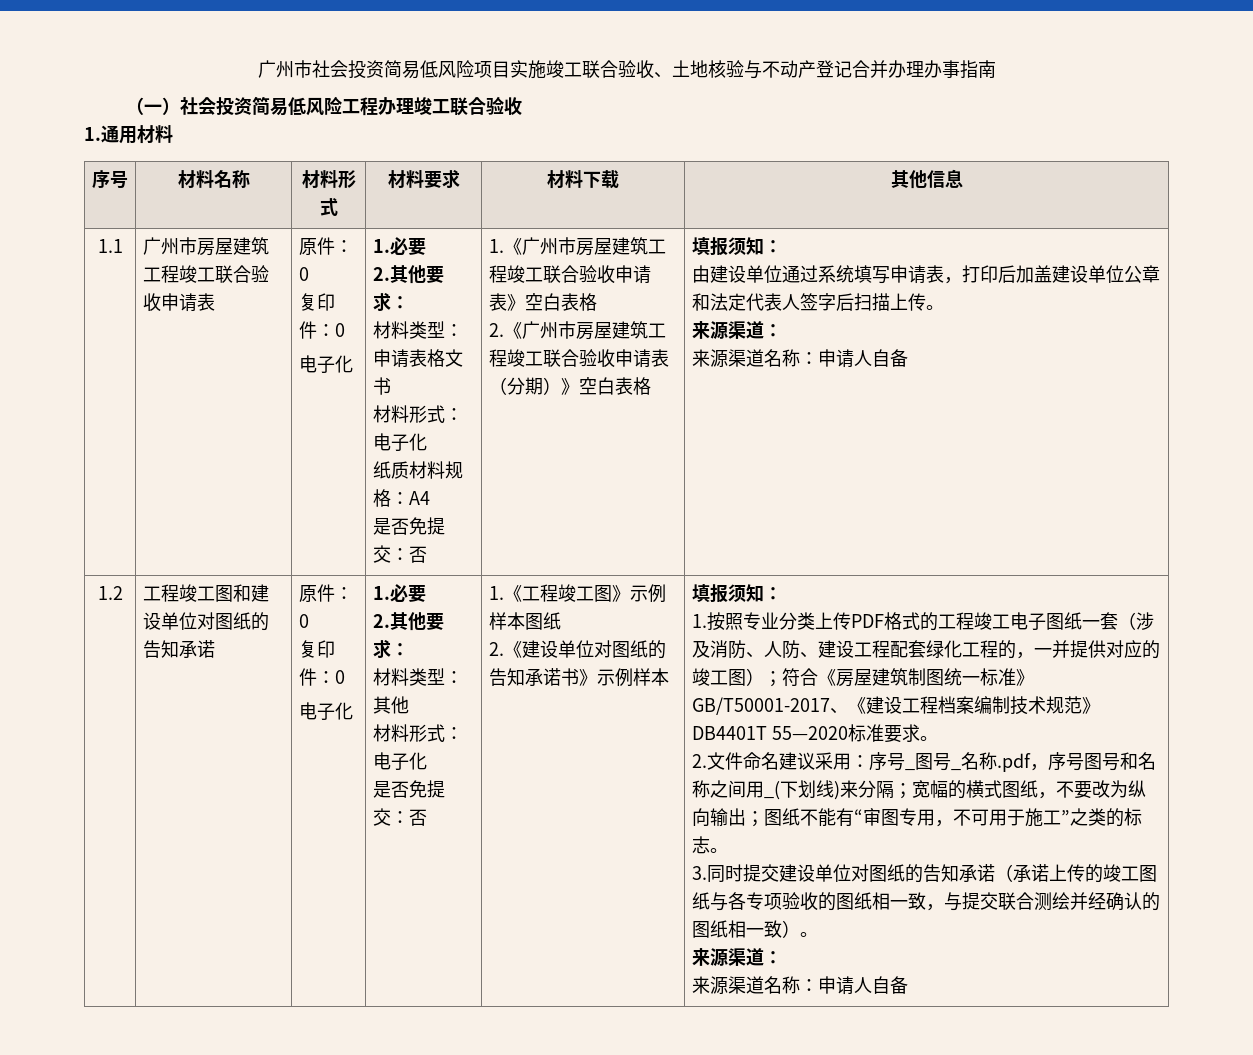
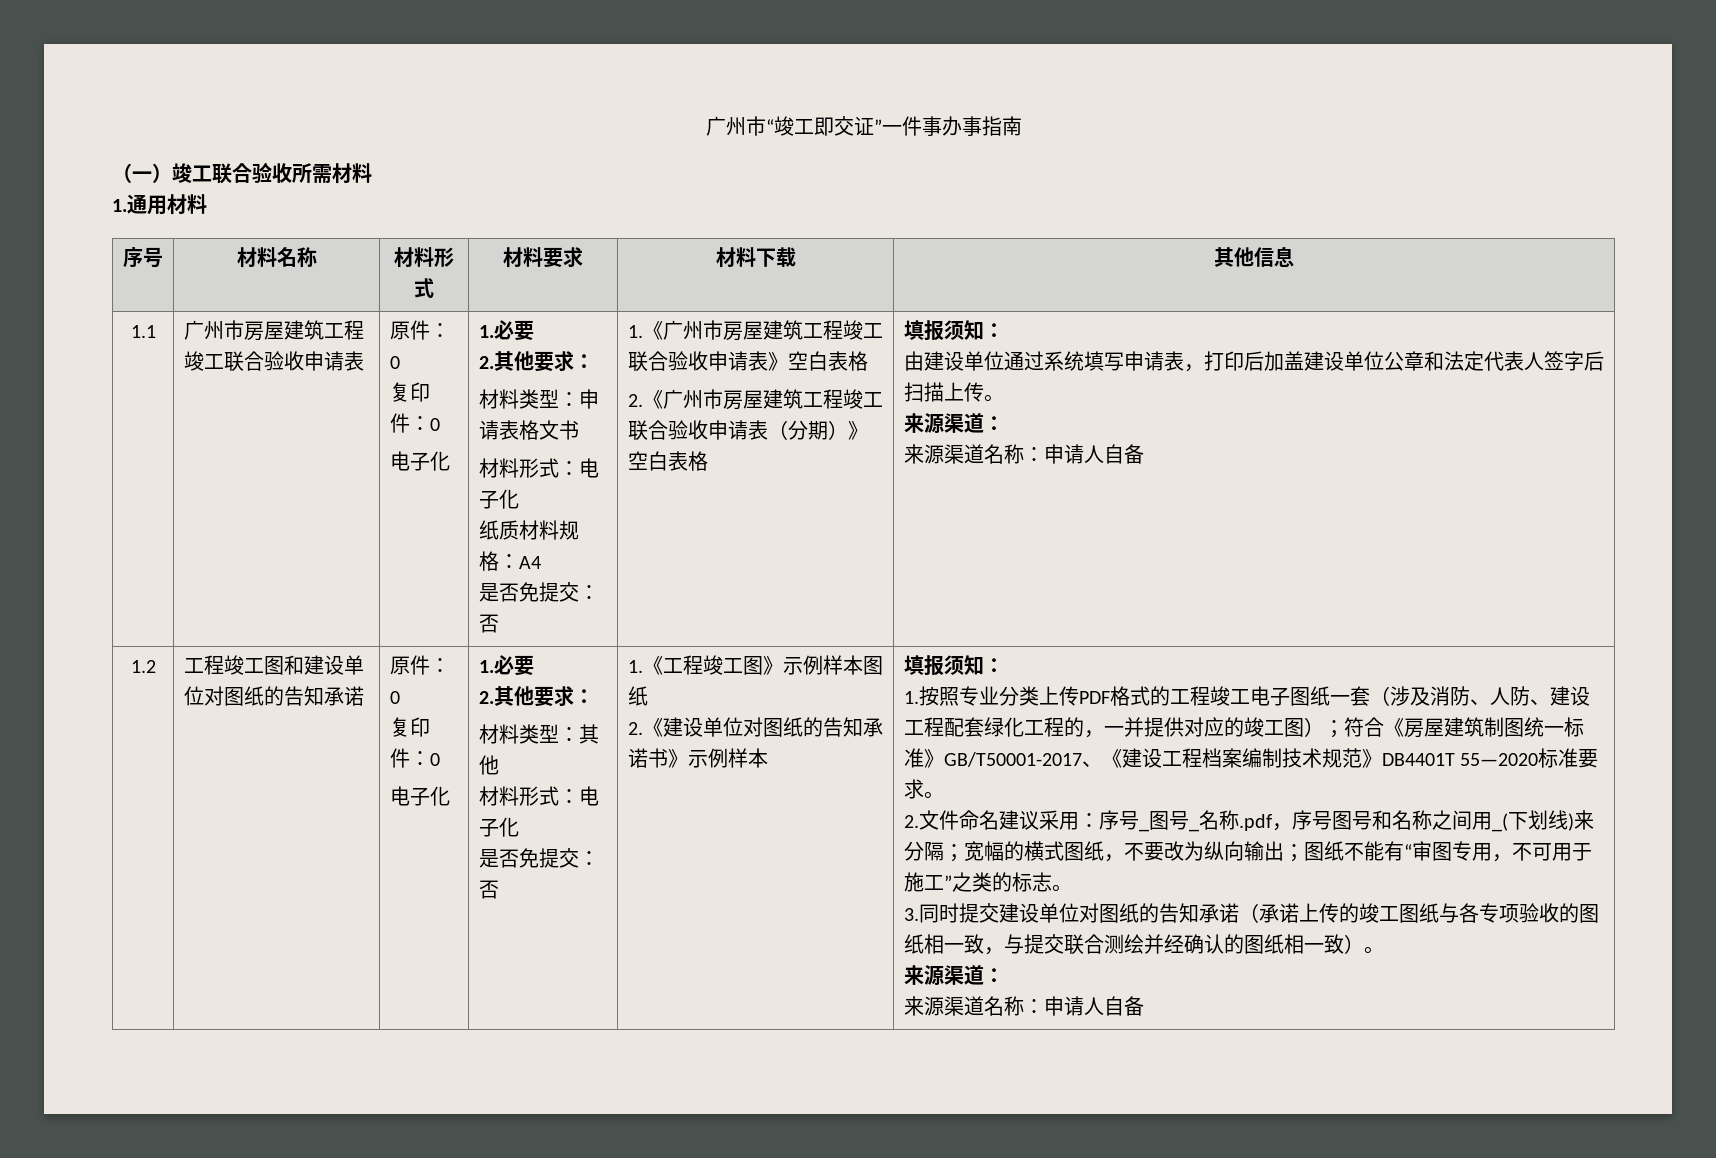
- 广州市社会投资简易低风险项目实施竣工联合验收、土地核验与不动产登记合并办理办事指南
- （一）社会投资简易低风险工程办理竣工联合验收
+ 广州市“竣工即交证”一件事办事指南
+ （一）竣工联合验收所需材料

